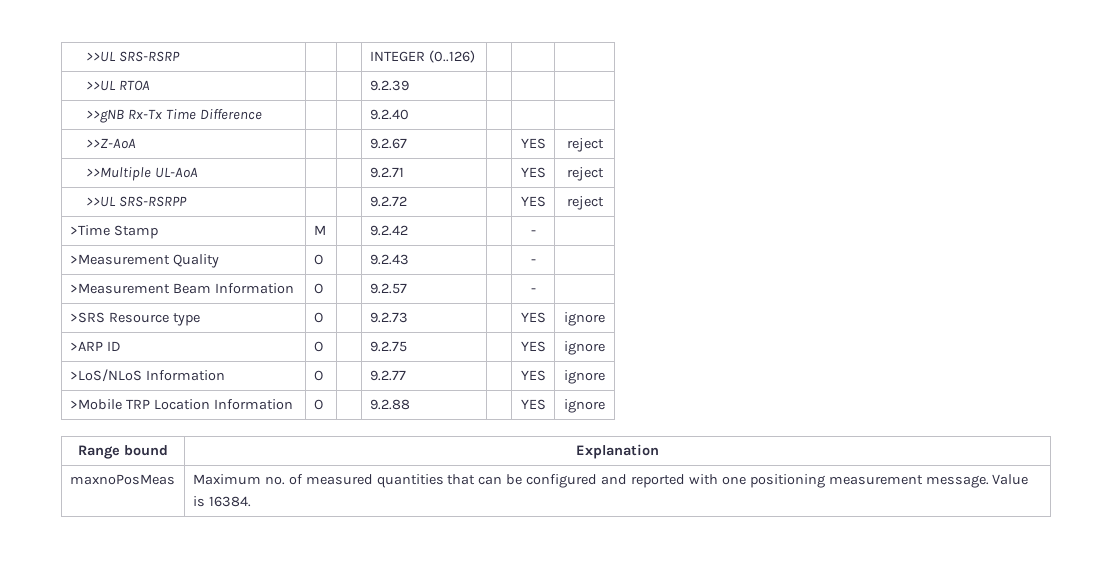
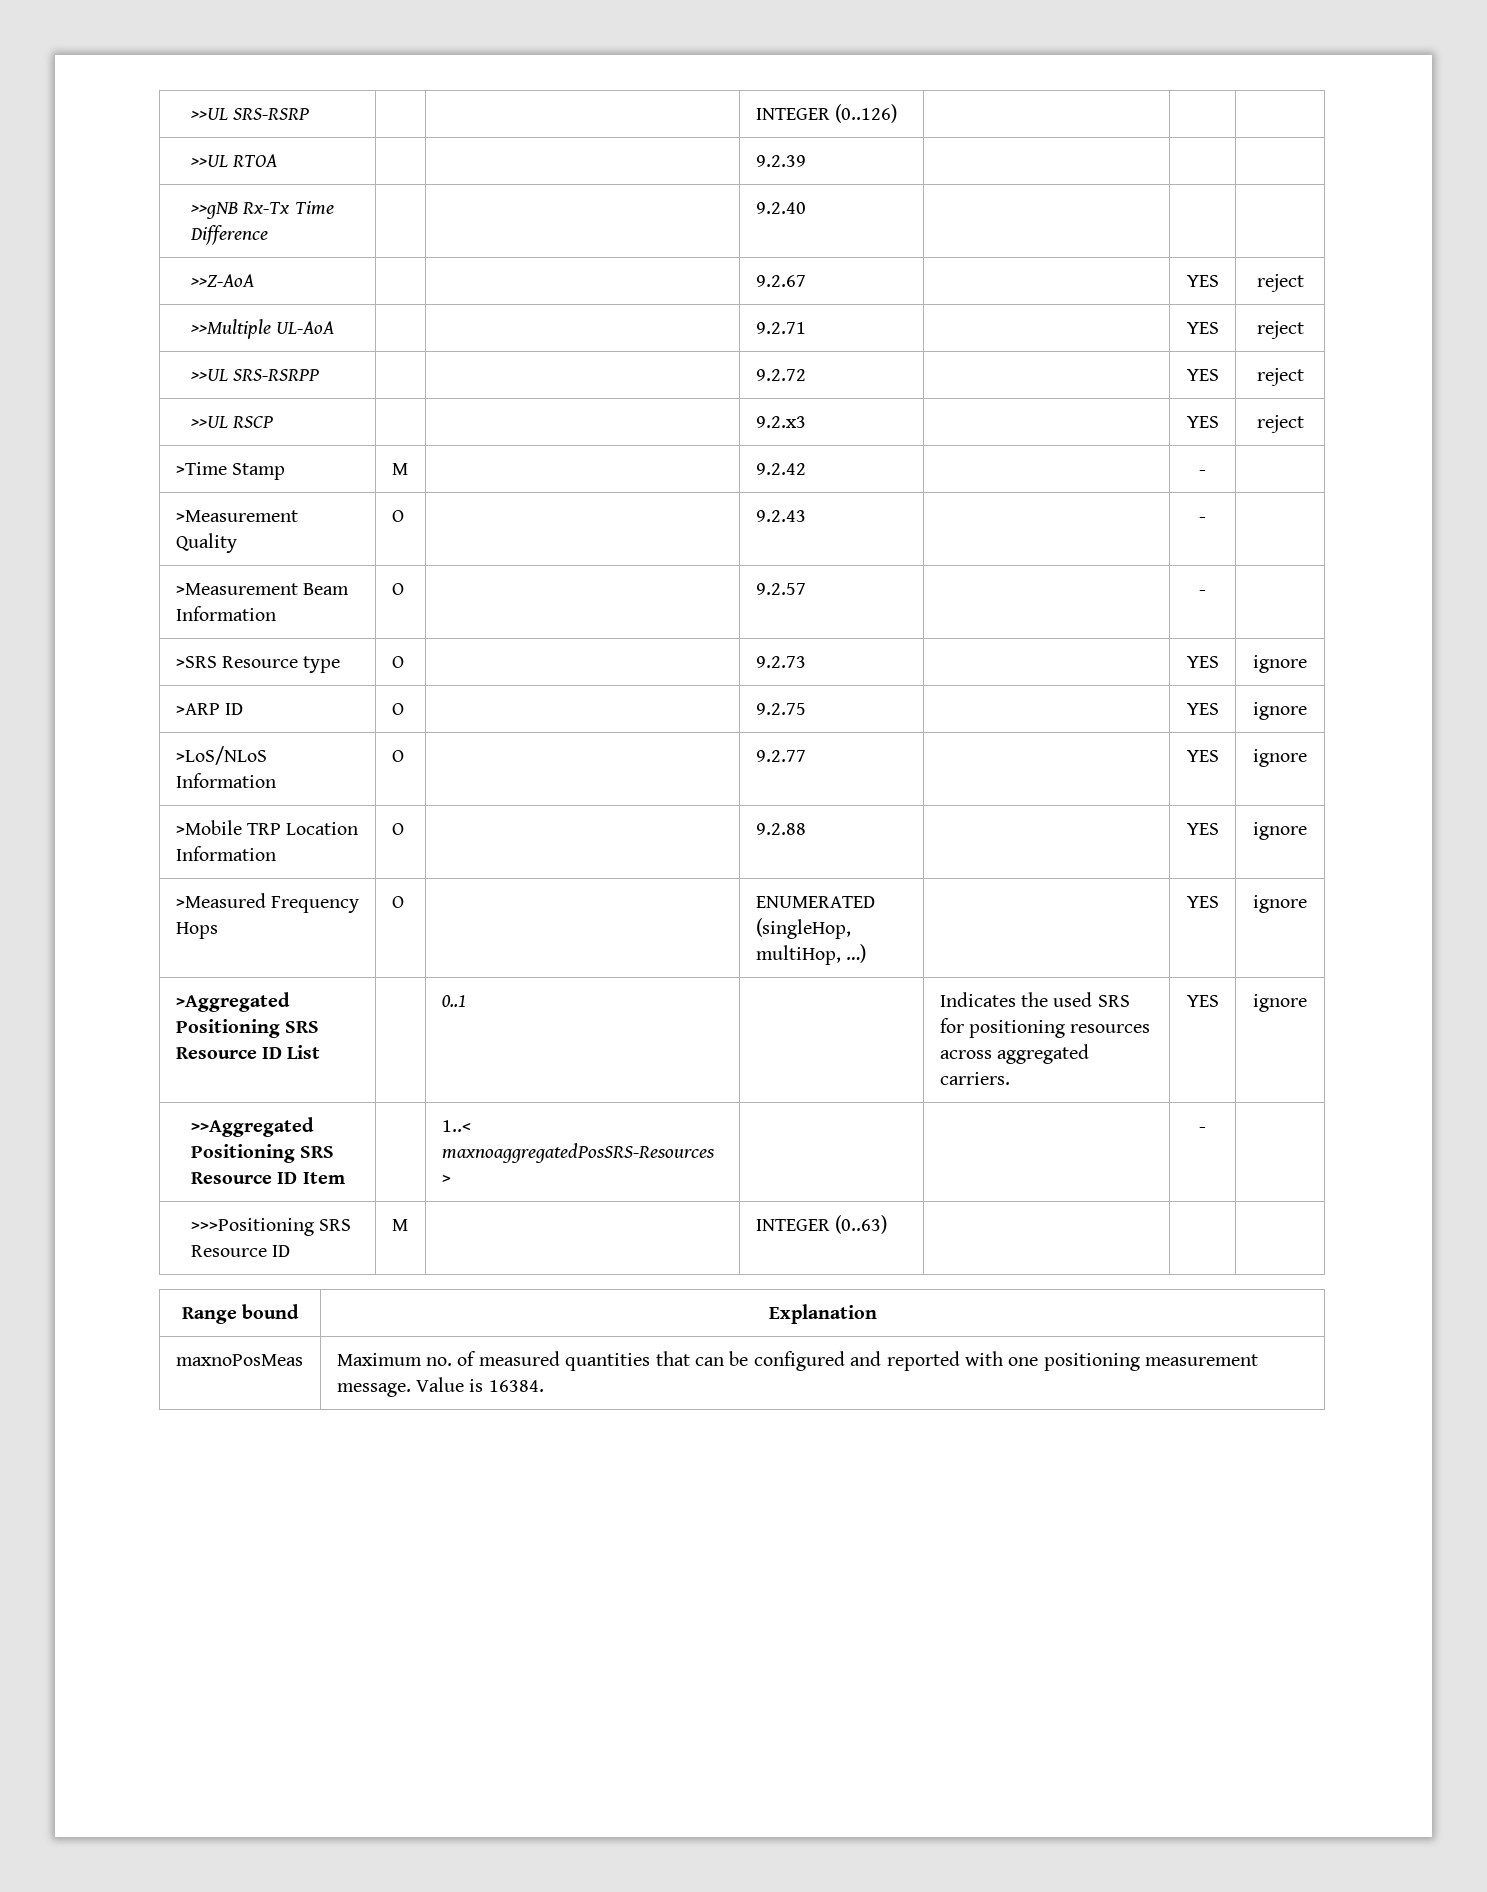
+ >>UL RSCP | | | 9.2.x3 | | YES | reject
+ >Measured Frequency Hops | O | | ENUMERATED (singleHop, multiHop, …) | | YES | ignore
+ >Aggregated Positioning SRS Resource ID List | | 0..1 | | Indicates the used SRS for positioning resources across aggregated carriers. | YES | ignore
+ >>Aggregated Positioning SRS Resource ID Item | | 1..< maxnoaggregatedPosSRS-Resources > | | | - |
+ >>>Positioning SRS Resource ID | M | | INTEGER (0..63) | | |

